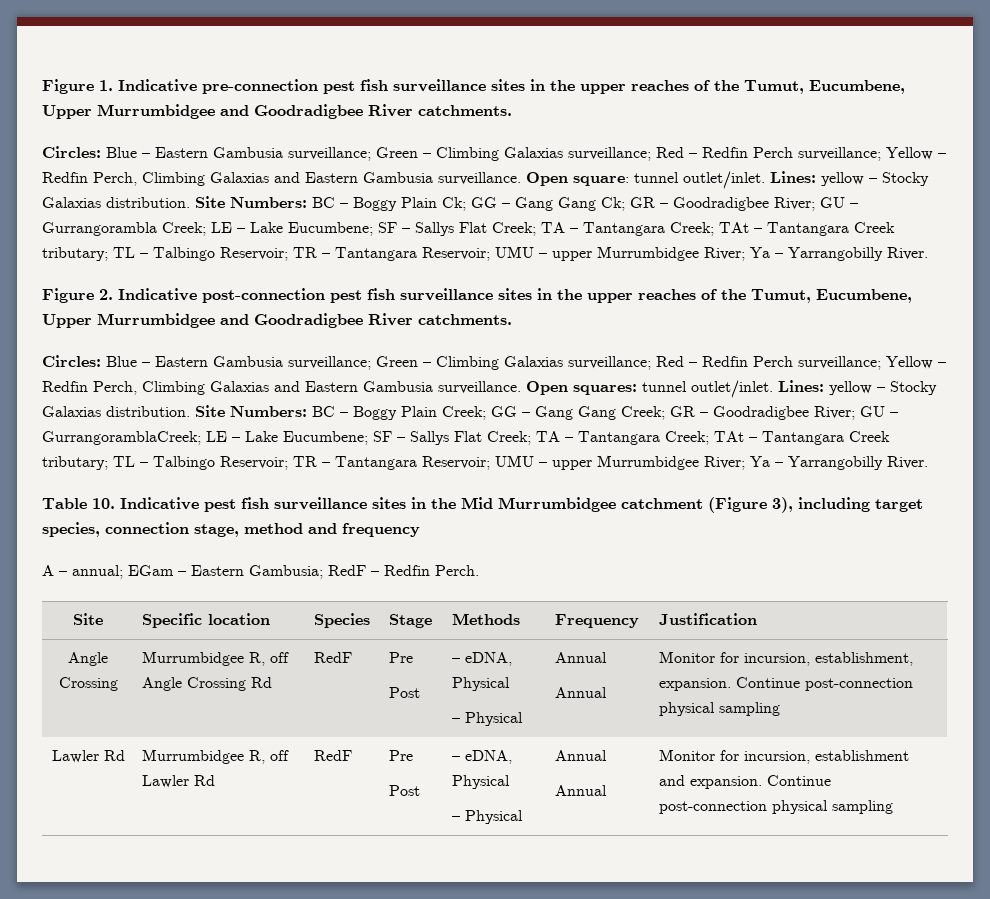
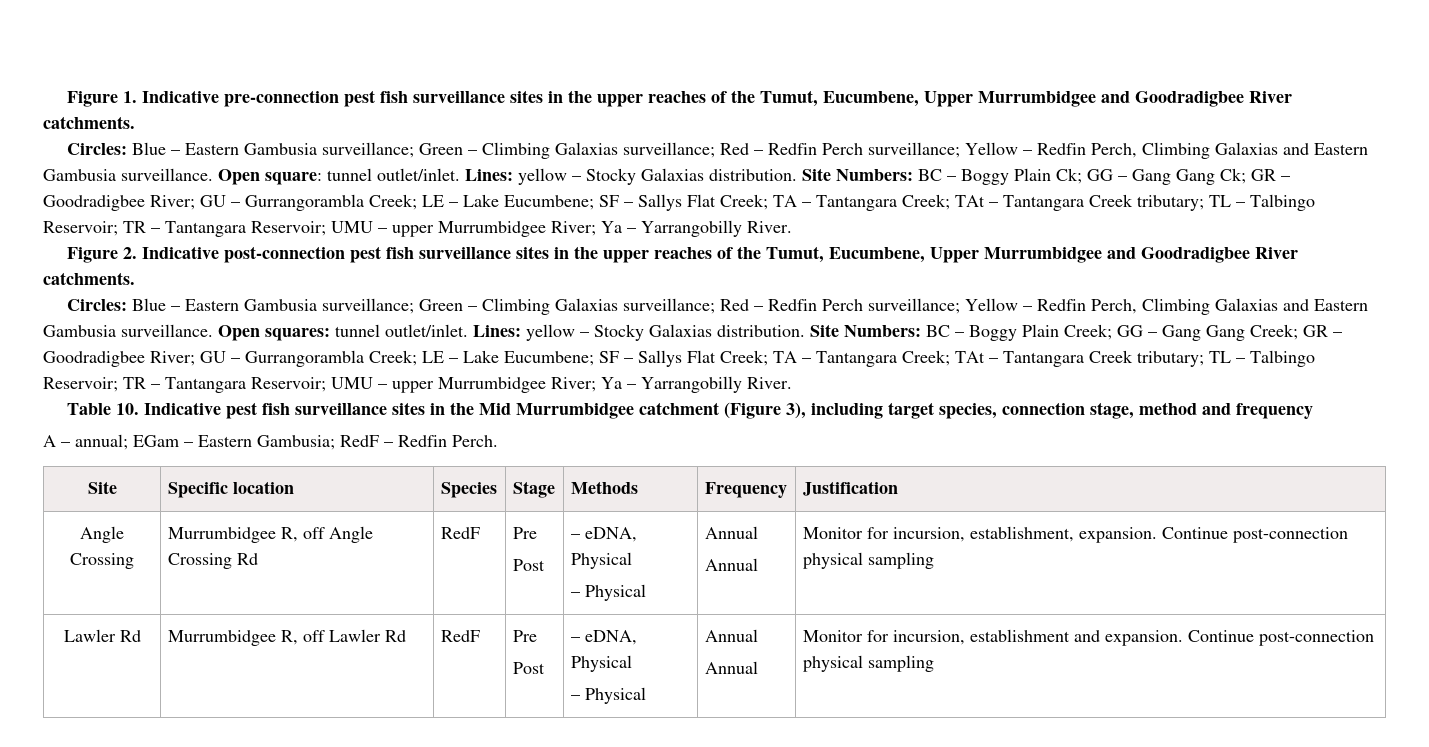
- Site Numbers: BC – Boggy Plain Creek; GG – Gang Gang Creek; GR – Goodradigbee River; GU – GurrangoramblaCreek; LE – Lake Eucumbene; SF – Sallys Flat Creek; TA – Tantangara Creek; TAt – Tantangara Creek tributary; TL – Talbingo Reservoir; TR – Tantangara Reservoir; UMU – upper Murrumbidgee River; Ya – Yarrangobilly River.
+ Site Numbers: BC – Boggy Plain Creek; GG – Gang Gang Creek; GR – Goodradigbee River; GU – Gurrangorambla Creek; LE – Lake Eucumbene; SF – Sallys Flat Creek; TA – Tantangara Creek; TAt – Tantangara Creek tributary; TL – Talbingo Reservoir; TR – Tantangara Reservoir; UMU – upper Murrumbidgee River; Ya – Yarrangobilly River.

